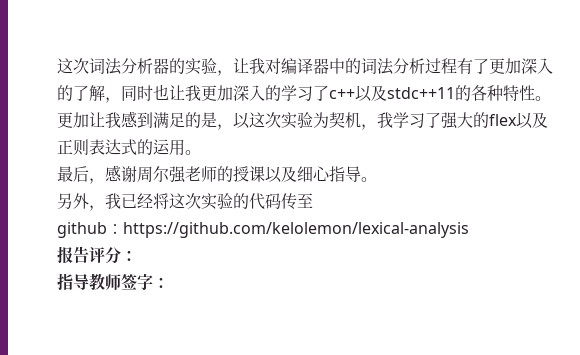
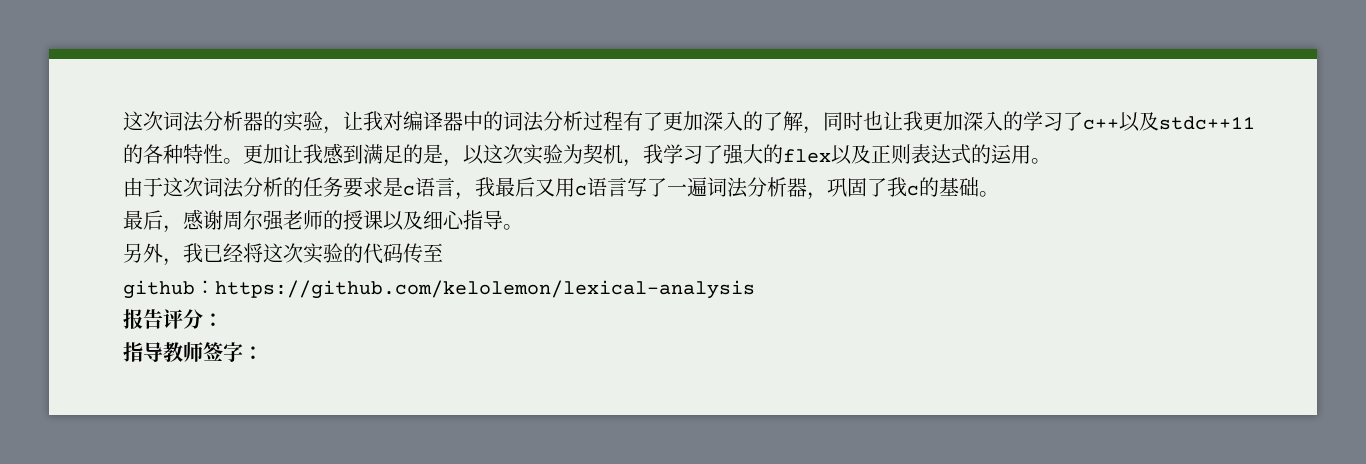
+ 由于这次词法分析的任务要求是c语言，我最后又用c语言写了一遍词法分析器，巩固了我c的基础。

